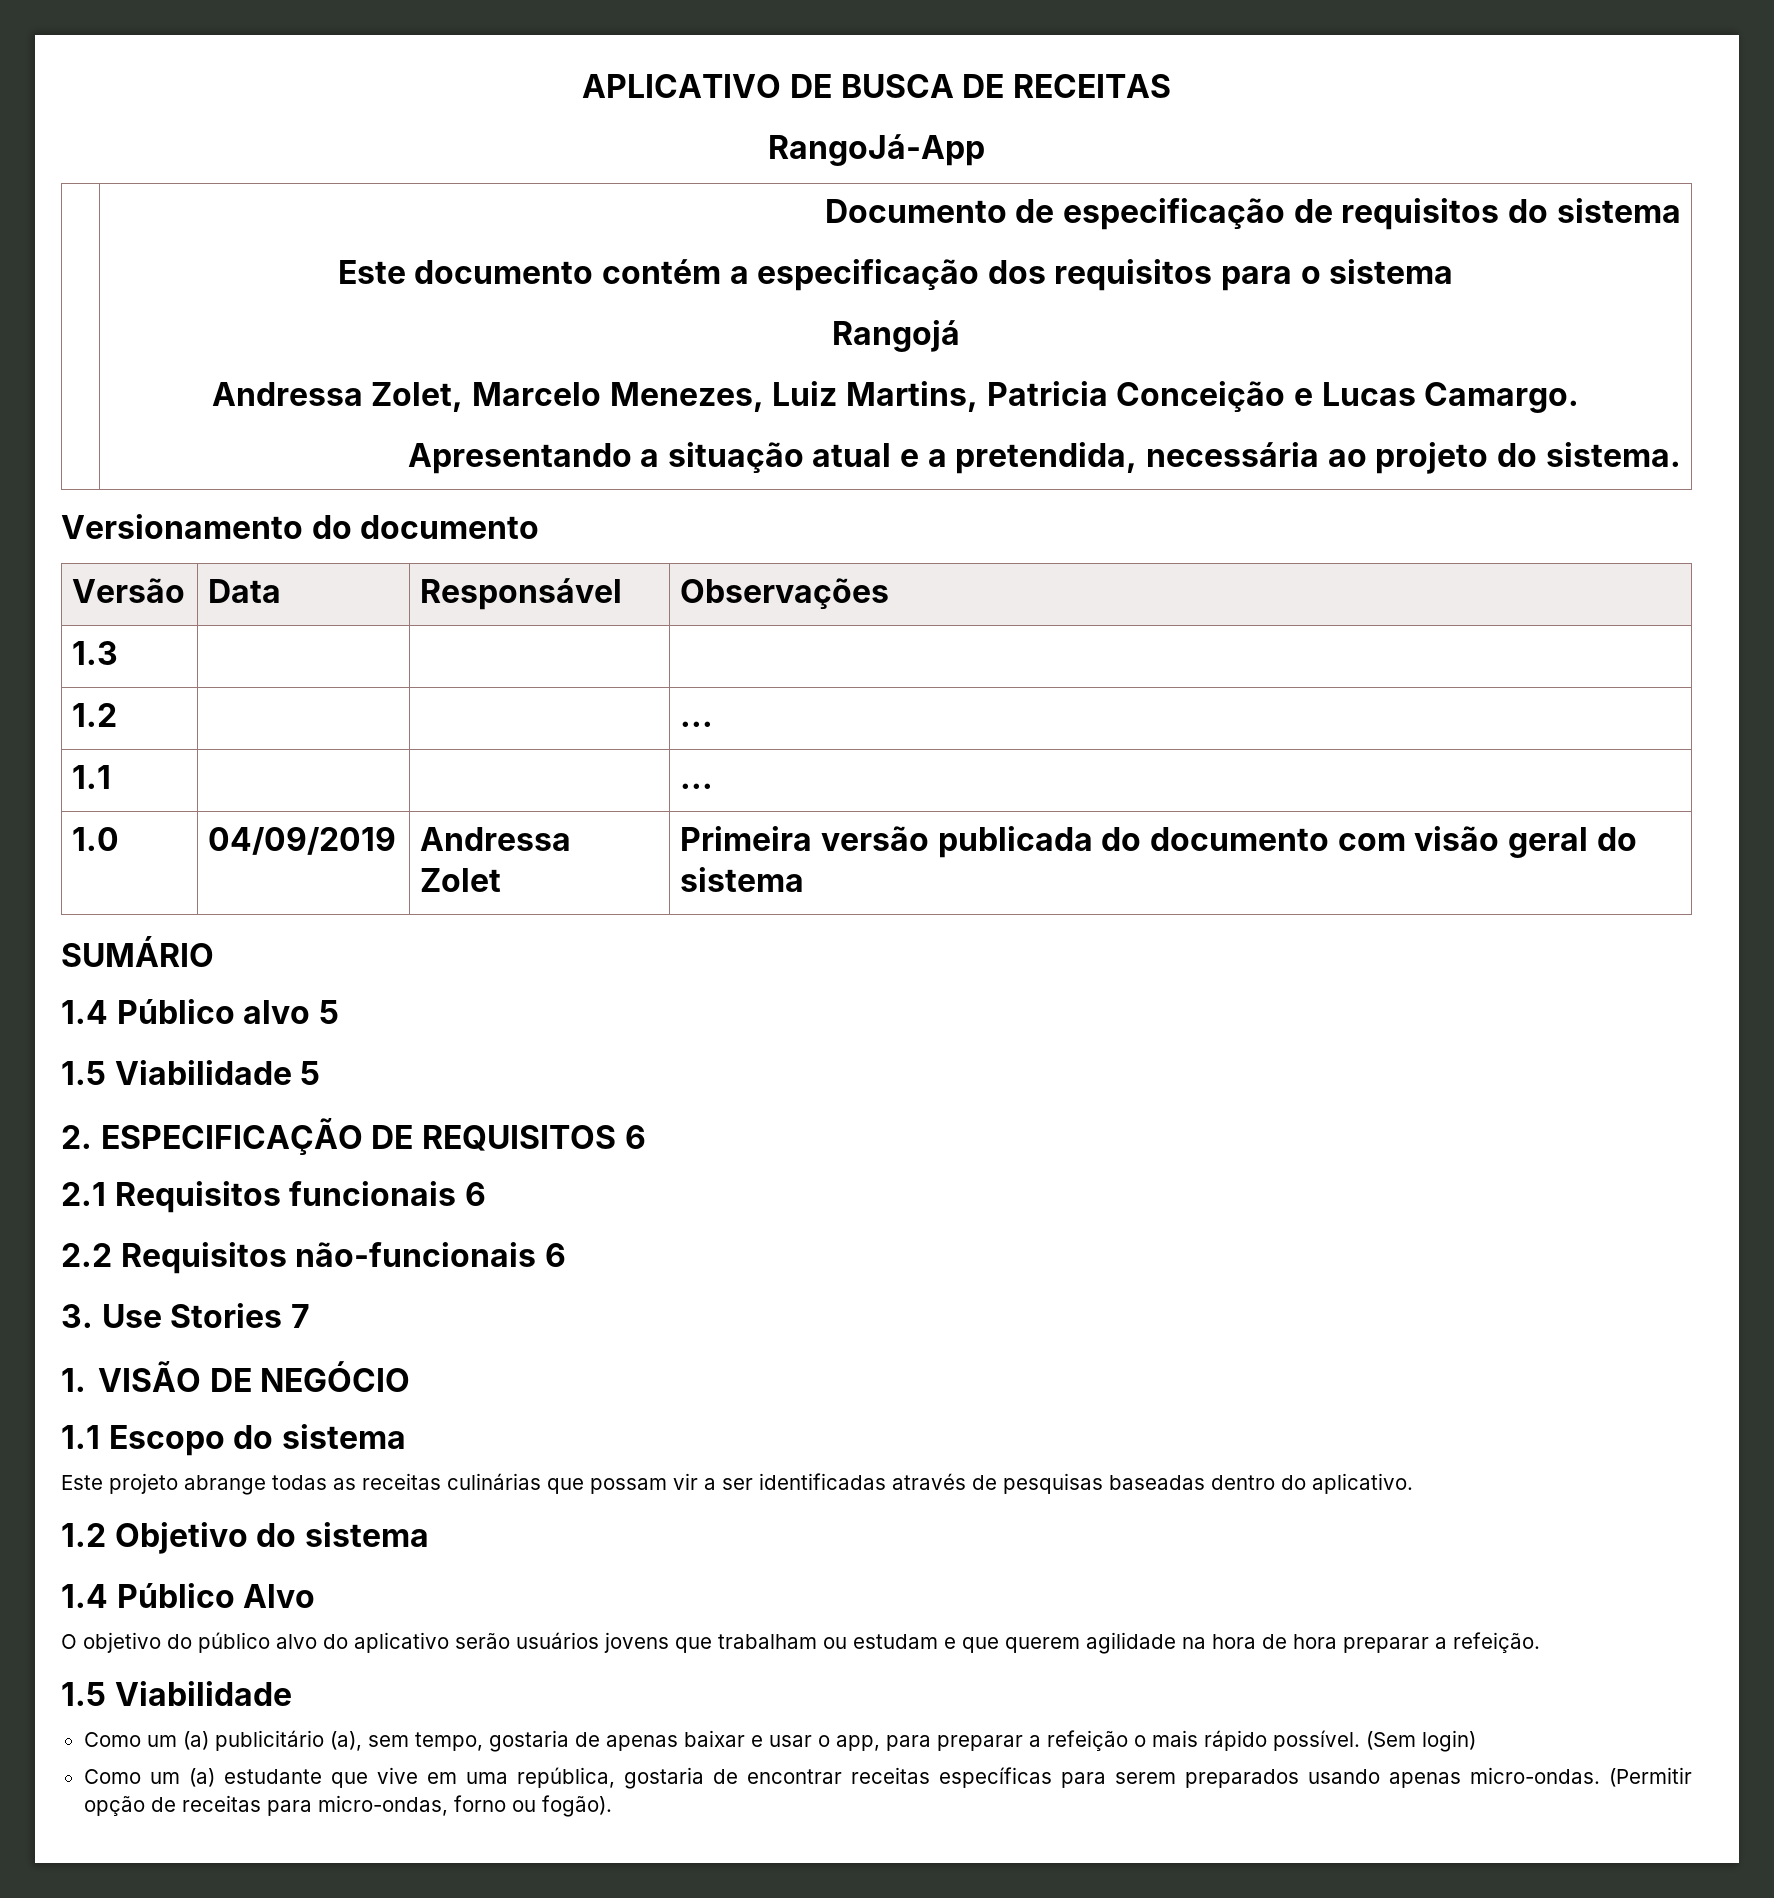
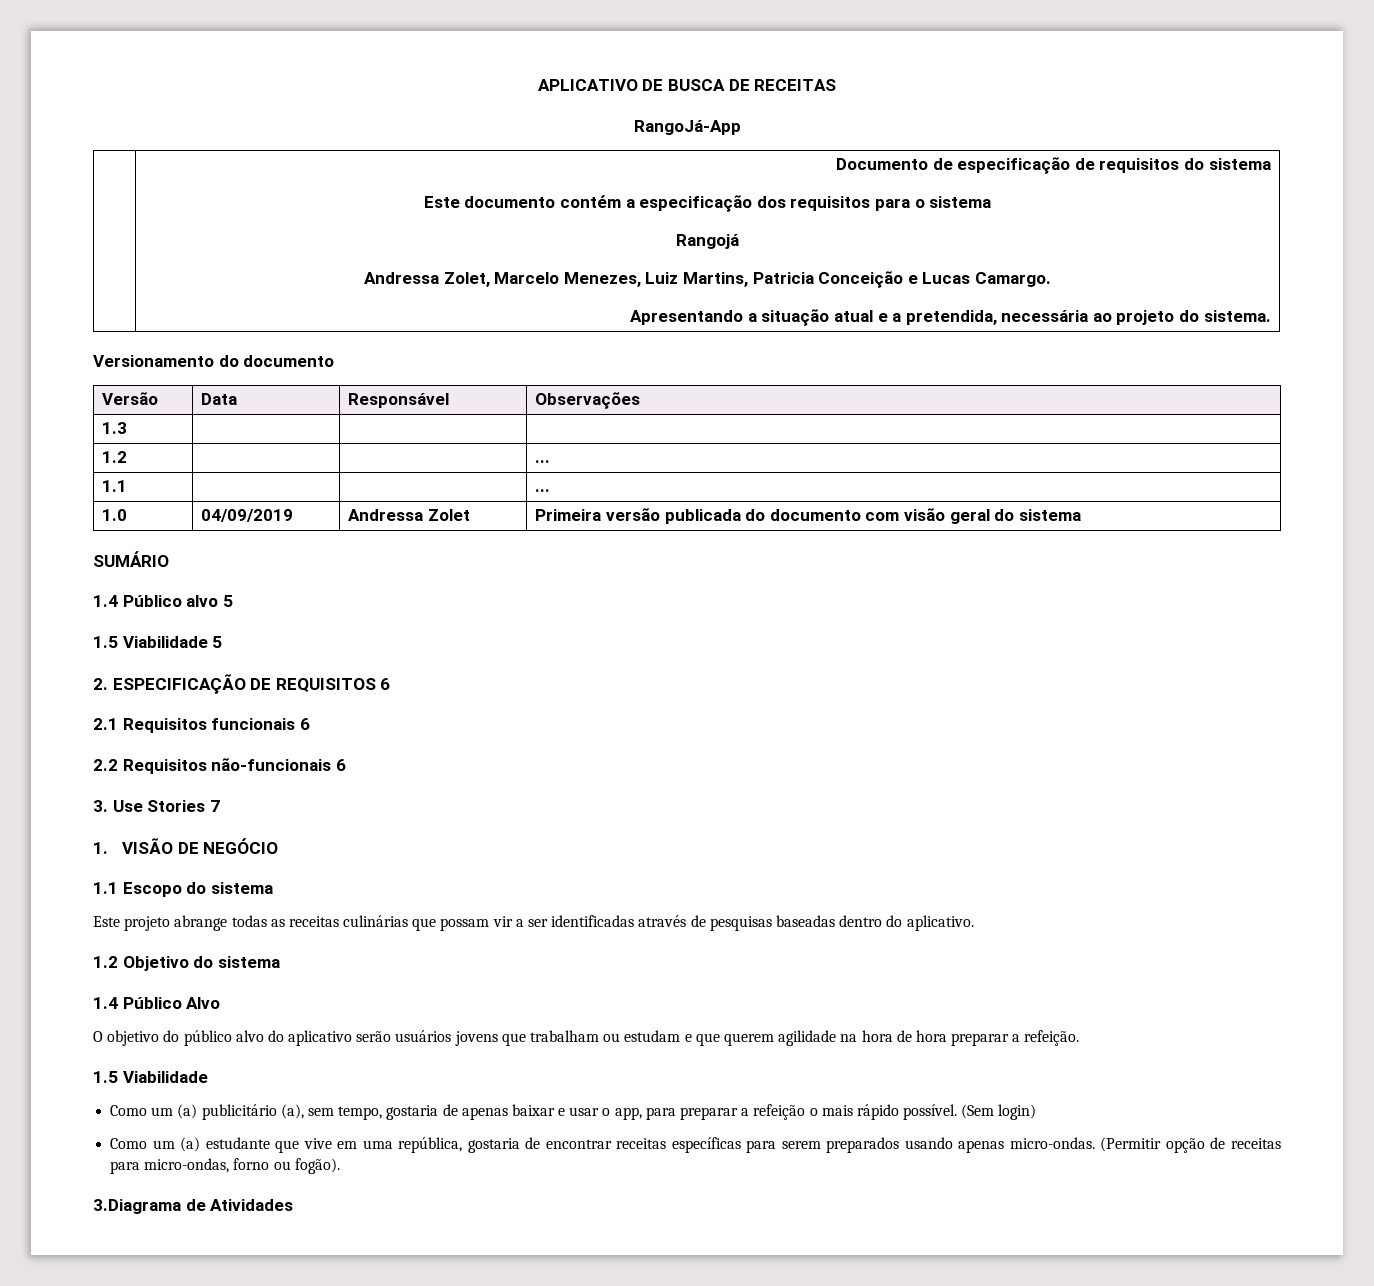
+ 3.Diagrama de Atividades

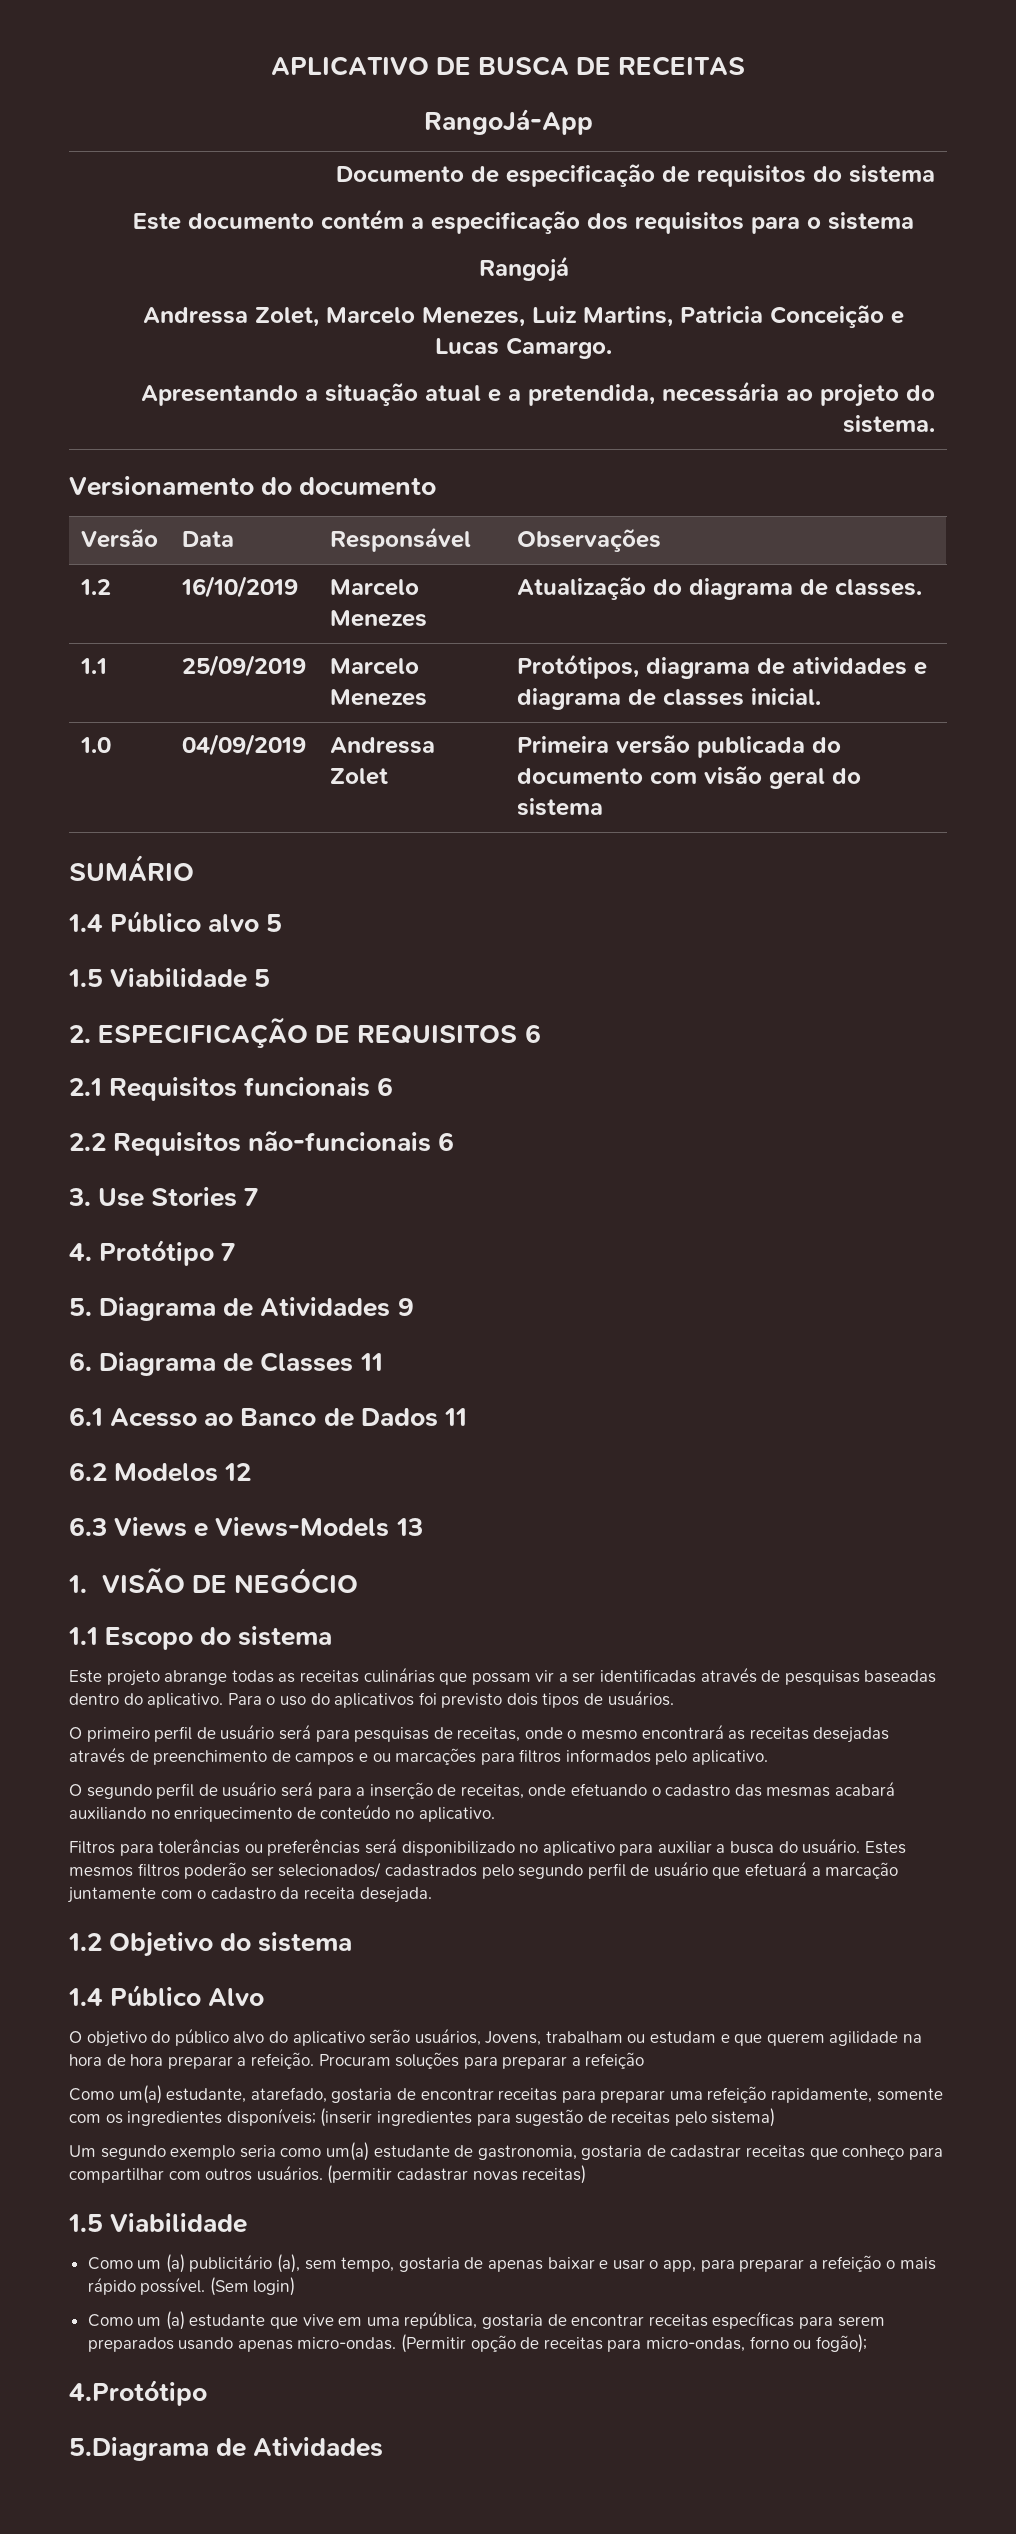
- 1.3 | | |
- 1.2 | | | ...
- 1.1 | | | ...
+ 1.2 | 16/10/2019 | Marcelo Menezes | Atualização do diagrama de classes.
+ 1.1 | 25/09/2019 | Marcelo Menezes | Protótipos, diagrama de atividades e diagrama de classes inicial.
+ 4. Protótipo 7
+ 5. Diagrama de Atividades 9
+ 6. Diagrama de Classes 11
+ 6.1 Acesso ao Banco de Dados 11
+ 6.2 Modelos 12
+ 6.3 Views e Views-Models 13
+ Para o uso do aplicativos foi previsto dois tipos de usuários.
+ O primeiro perfil de usuário será para pesquisas de receitas, onde o mesmo encontrará as receitas desejadas através de preenchimento de campos e ou marcações para filtros informados pelo aplicativo.
+ O segundo perfil de usuário será para a inserção de receitas, onde efetuando o cadastro das mesmas acabará auxiliando no enriquecimento de conteúdo no aplicativo.
+ Filtros para tolerâncias ou preferências será disponibilizado no aplicativo para auxiliar a busca do usuário. Estes mesmos filtros poderão ser selecionados/ cadastrados pelo segundo perfil de usuário que efetuará a marcação juntamente com o cadastro da receita desejada.
- O objetivo do público alvo do aplicativo serão usuários jovens que trabalham ou estudam e que querem agilidade na hora de hora preparar a refeição.
+ O objetivo do público alvo do aplicativo serão usuários, Jovens, trabalham ou estudam e que querem agilidade na hora de hora preparar a refeição. Procuram soluções para preparar a refeição
+ Como um(a) estudante, atarefado, gostaria de encontrar receitas para preparar uma refeição rapidamente, somente com os ingredientes disponíveis; (inserir ingredientes para sugestão de receitas pelo sistema)
+ Um segundo exemplo seria como um(a) estudante de gastronomia, gostaria de cadastrar receitas que conheço para compartilhar com outros usuários. (permitir cadastrar novas receitas)
- (Permitir opção de receitas para micro-ondas, forno ou fogão).
- 3.Diagrama de Atividades
+ (Permitir opção de receitas para micro-ondas, forno ou fogão);
+ 4.Protótipo
+ 5.Diagrama de Atividades

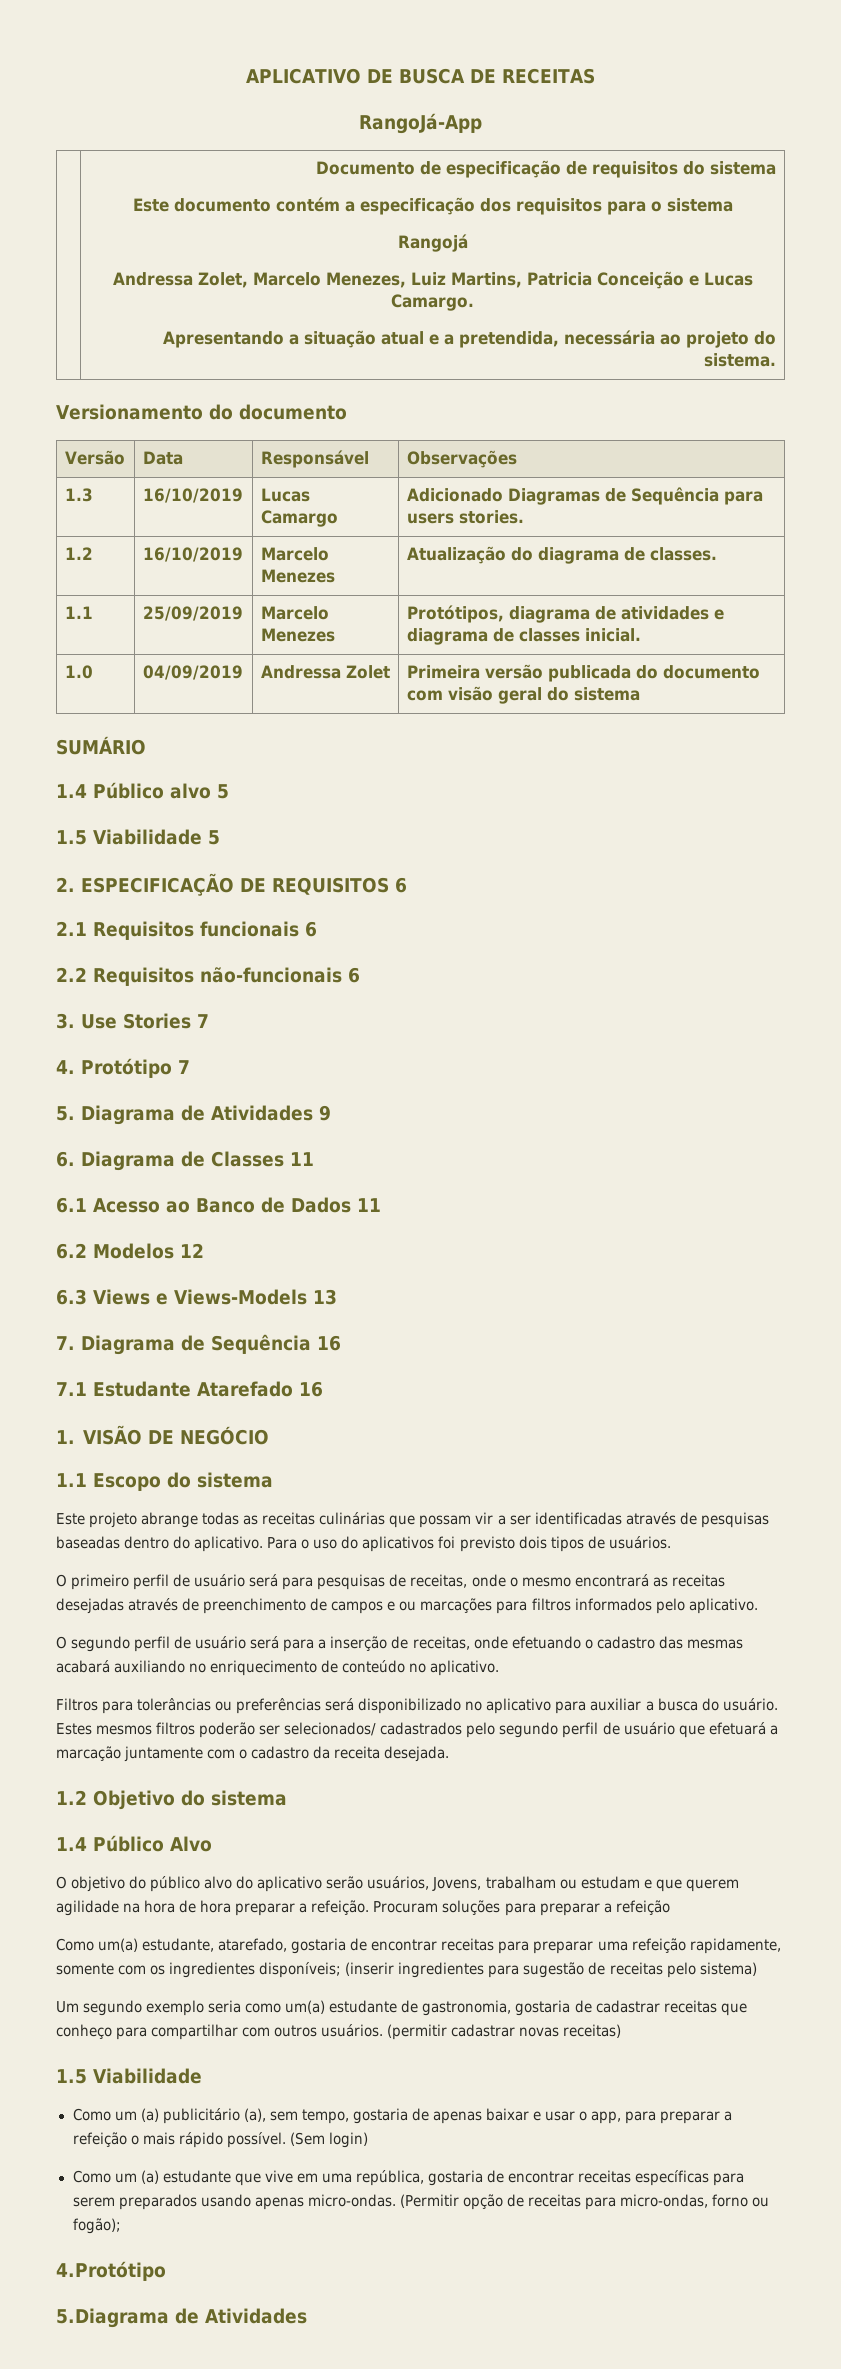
+ 1.3 | 16/10/2019 | Lucas Camargo | Adicionado Diagramas de Sequência para users stories.
+ 7. Diagrama de Sequência 16
+ 7.1 Estudante Atarefado 16

